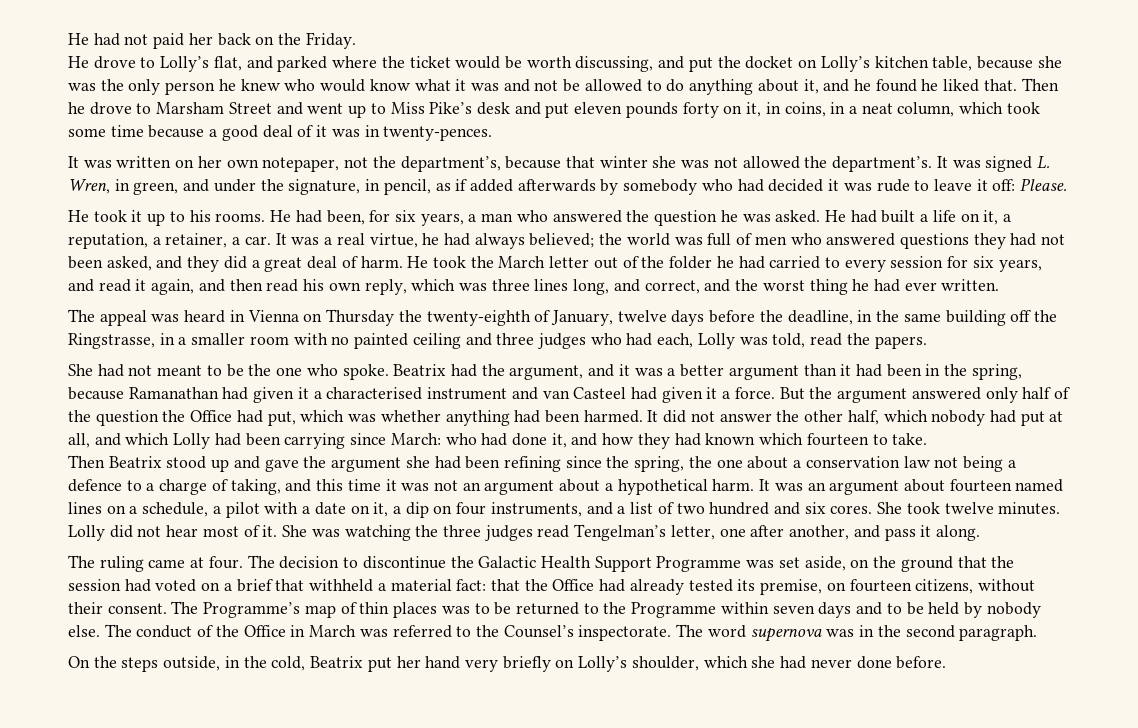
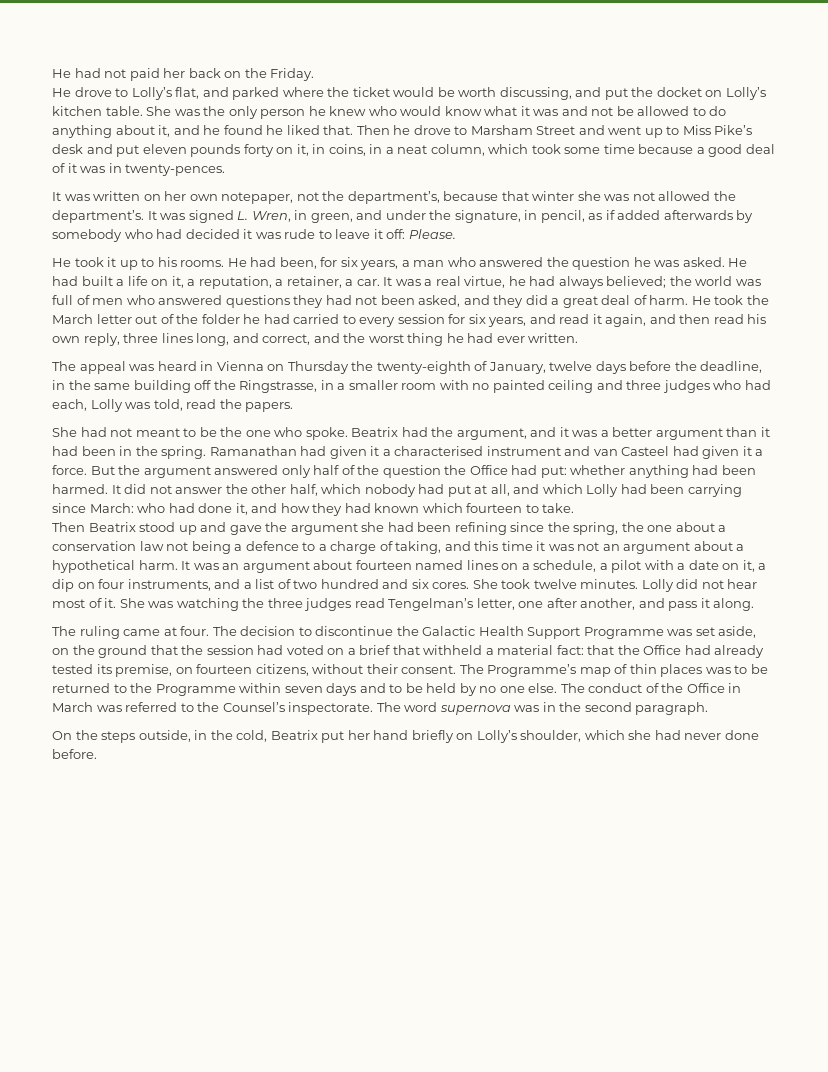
- He drove to Lolly’s flat, and parked where the ticket would be worth discussing, and put the docket on Lolly’s kitchen table, because she was the only person he knew who would know what it was and not be allowed to do anything about it, and he found he liked that.
+ He drove to Lolly’s flat, and parked where the ticket would be worth discussing, and put the docket on Lolly’s kitchen table. She was the only person he knew who would know what it was and not be allowed to do anything about it, and he found he liked that.
- He took the March letter out of the folder he had carried to every session for six years, and read it again, and then read his own reply, which was three lines long, and correct, and the worst thing he had ever written.
+ He took the March letter out of the folder he had carried to every session for six years, and read it again, and then read his own reply, three lines long, and correct, and the worst thing he had ever written.
- Beatrix had the argument, and it was a better argument than it had been in the spring, because Ramanathan had given it a characterised instrument and van Casteel had given it a force.
+ Beatrix had the argument, and it was a better argument than it had been in the spring. Ramanathan had given it a characterised instrument and van Casteel had given it a force.
- But the argument answered only half of the question the Office had put, which was whether anything had been harmed.
+ But the argument answered only half of the question the Office had put: whether anything had been harmed.
- The Programme’s map of thin places was to be returned to the Programme within seven days and to be held by nobody else.
+ The Programme’s map of thin places was to be returned to the Programme within seven days and to be held by no one else.
- On the steps outside, in the cold, Beatrix put her hand very briefly on Lolly’s shoulder, which she had never done before.
+ On the steps outside, in the cold, Beatrix put her hand briefly on Lolly’s shoulder, which she had never done before.

